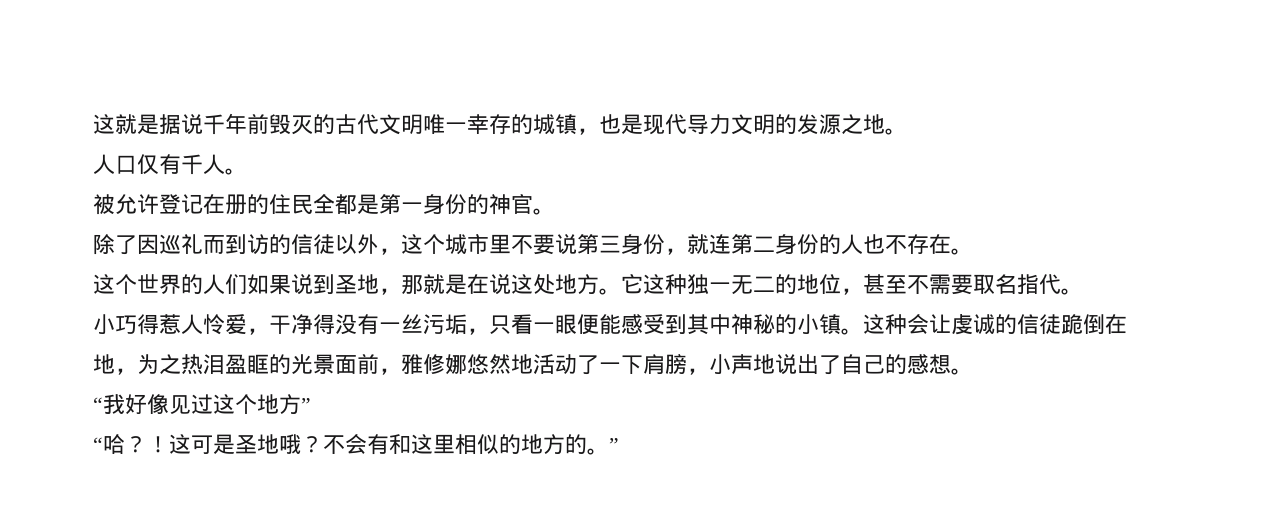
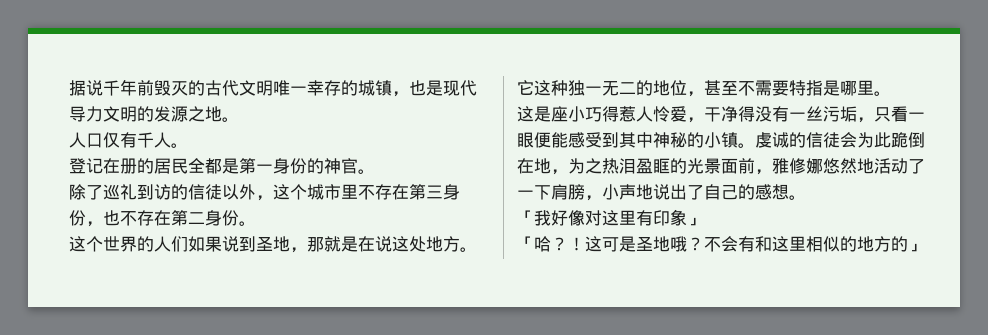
- 这就是据说千年前毁灭的古代文明唯一幸存的城镇，也是现代导力文明的发源之地。
+ 据说千年前毁灭的古代文明唯一幸存的城镇，也是现代导力文明的发源之地。
- 被允许登记在册的住民全都是第一身份的神官。
+ 登记在册的居民全都是第一身份的神官。
- 除了因巡礼而到访的信徒以外，这个城市里不要说第三身份，就连第二身份的人也不存在。
+ 除了巡礼到访的信徒以外，这个城市里不存在第三身份，也不存在第二身份。
- 它这种独一无二的地位，甚至不需要取名指代。
- 小巧得惹人怜爱，干净得没有一丝污垢，只看一眼便能感受到其中神秘的小镇。
+ 它这种独一无二的地位，甚至不需要特指是哪里。
+ 这是座小巧得惹人怜爱，干净得没有一丝污垢，只看一眼便能感受到其中神秘的小镇。
- 这种会让虔诚的信徒跪倒在地，为之热泪盈眶的光景面前，雅修娜悠然地活动了一下肩膀，小声地说出了自己的感想。
+ 虔诚的信徒会为此跪倒在地，为之热泪盈眶的光景面前，雅修娜悠然地活动了一下肩膀，小声地说出了自己的感想。
- “我好像见过这个地方”
- “哈？
+ 「我好像对这里有印象」
+ 「哈？
- 不会有和这里相似的地方的。”
+ 不会有和这里相似的地方的」

